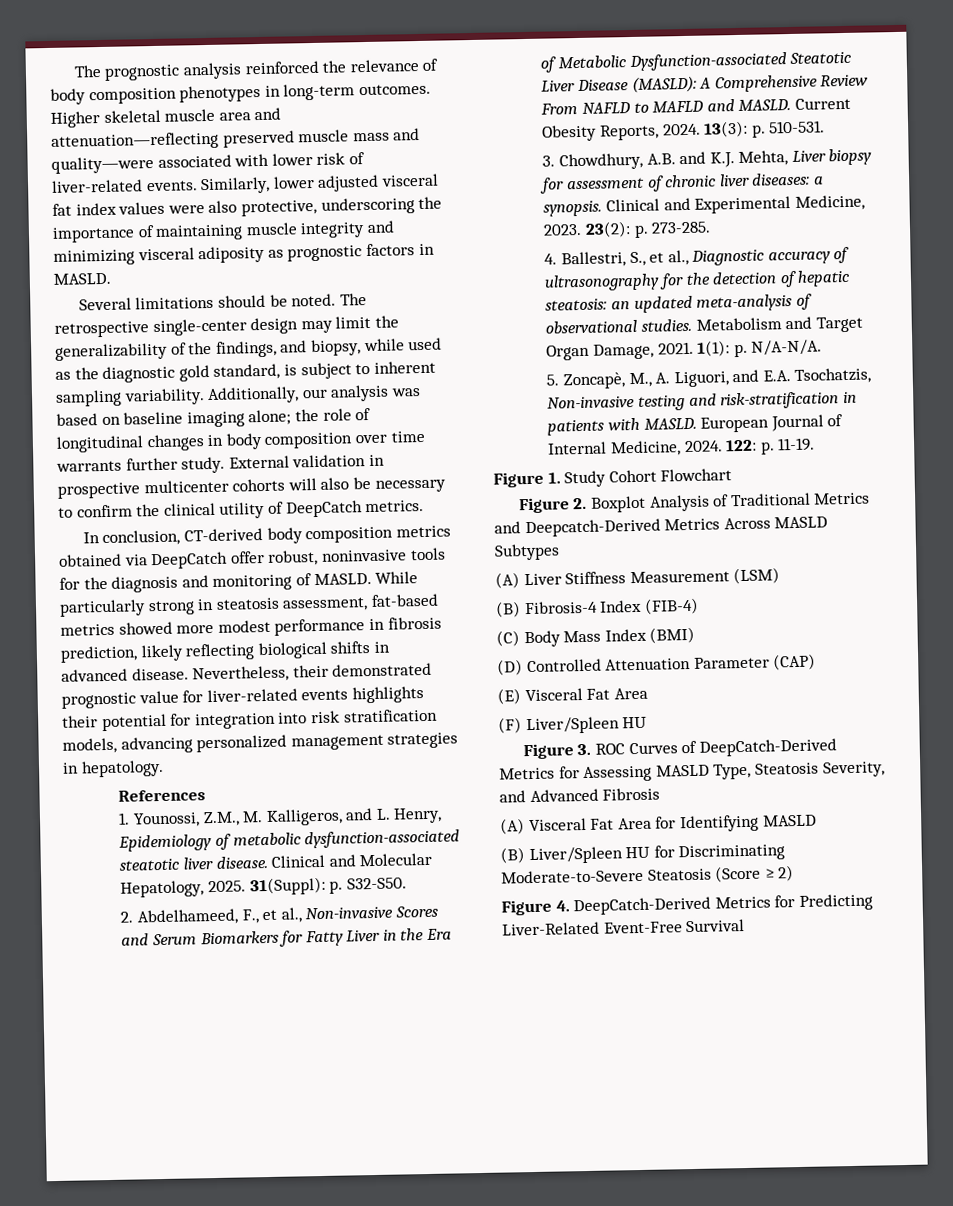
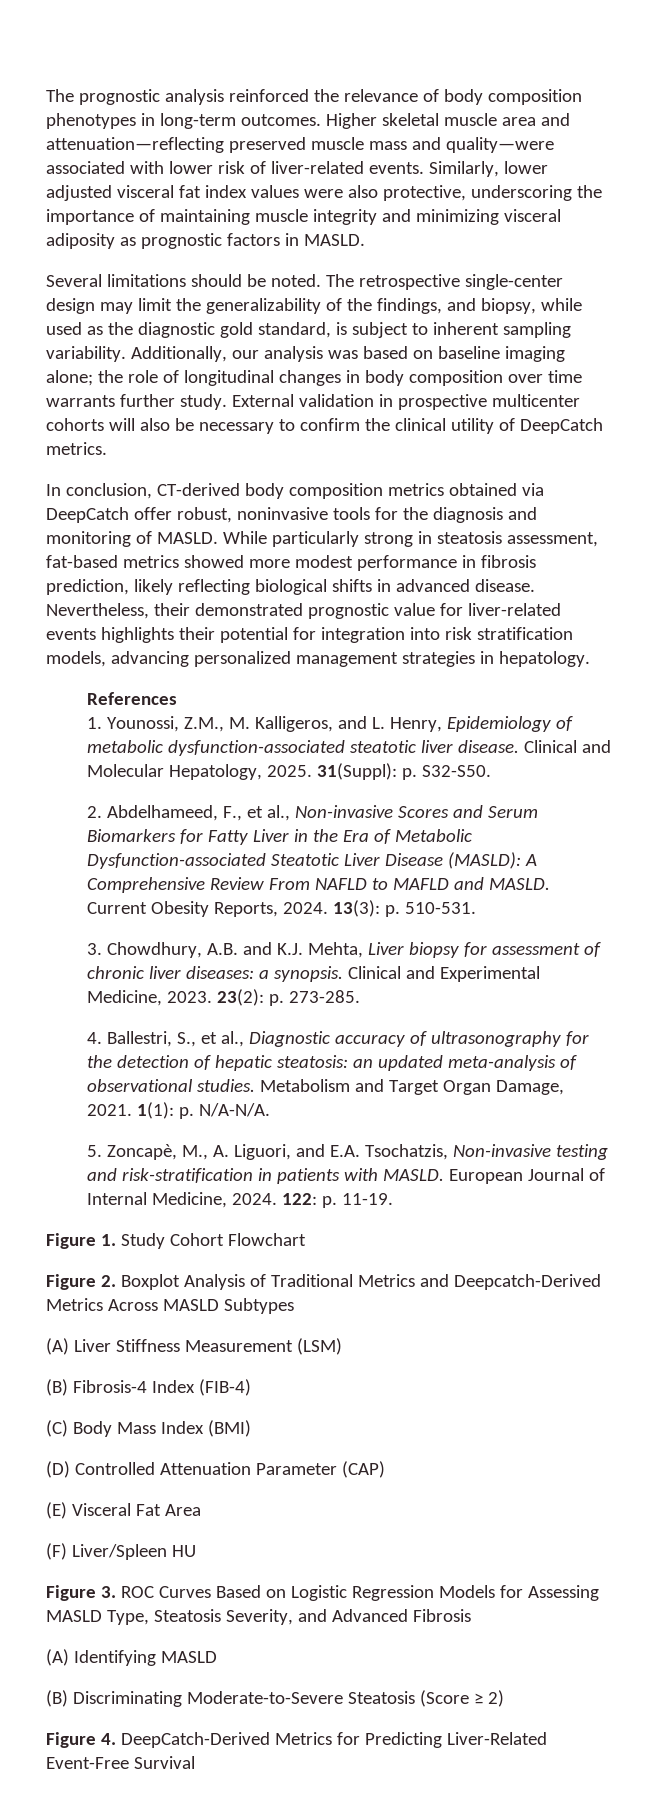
- Figure 3. ROC Curves of DeepCatch-Derived Metrics for Assessing MASLD Type, Steatosis Severity, and Advanced Fibrosis
+ Figure 3. ROC Curves Based on Logistic Regression Models for Assessing MASLD Type, Steatosis Severity, and Advanced Fibrosis
- (A) Visceral Fat Area for Identifying MASLD
+ (A) Identifying MASLD
- (B) Liver/Spleen HU for Discriminating Moderate-to-Severe Steatosis (Score ≥ 2)
+ (B) Discriminating Moderate-to-Severe Steatosis (Score ≥ 2)

